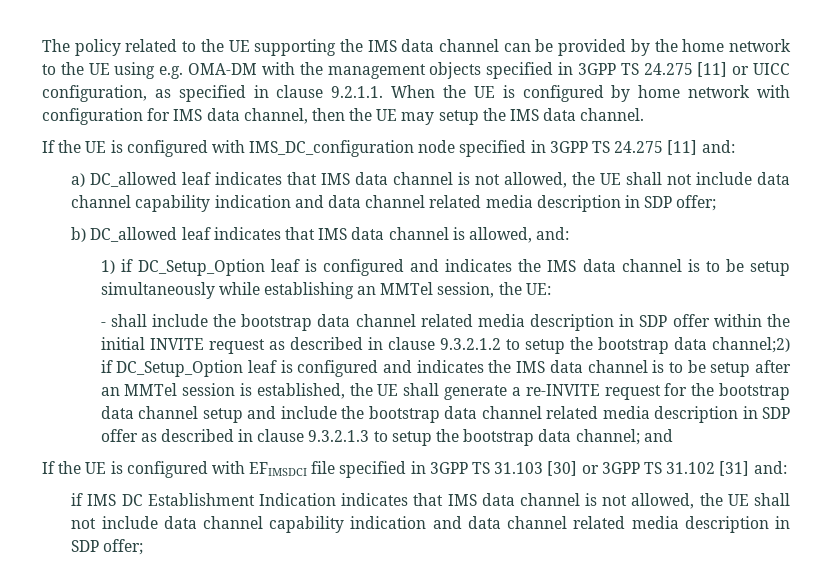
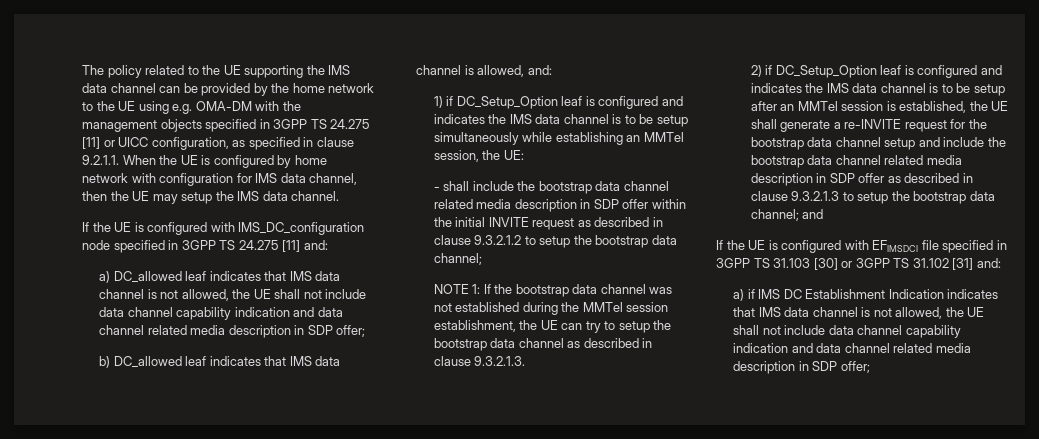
- - shall include the bootstrap data channel related media description in SDP offer within the initial INVITE request as described in clause 9.3.2.1.2 to setup the bootstrap data channel;2) if DC_Setup_Option leaf is configured and indicates the IMS data channel is to be setup after an MMTel session is established, the UE shall generate a re-INVITE request for the bootstrap data channel setup and include the bootstrap data channel related media description in SDP offer as described in clause 9.3.2.1.3 to setup the bootstrap data channel;
+ - shall include the bootstrap data channel related media description in SDP offer within the initial INVITE request as described in clause 9.3.2.1.2 to setup the bootstrap data channel;
+ NOTE 1: If the bootstrap data channel was not established during the MMTel session establishment, the UE can try to setup the bootstrap data channel as described in clause 9.3.2.1.3.
+ 2) if DC_Setup_Option leaf is configured and indicates the IMS data channel is to be setup after an MMTel session is established, the UE shall generate a re-INVITE request for the bootstrap data channel setup and include the bootstrap data channel related media description in SDP offer as described in clause 9.3.2.1.3 to setup the bootstrap data channel;
- if IMS DC Establishment Indication indicates that IMS data channel is not allowed, the UE shall not include data channel capability indication and data channel related media description in SDP offer;
+ a) if IMS DC Establishment Indication indicates that IMS data channel is not allowed, the UE shall not include data channel capability indication and data channel related media description in SDP offer;

